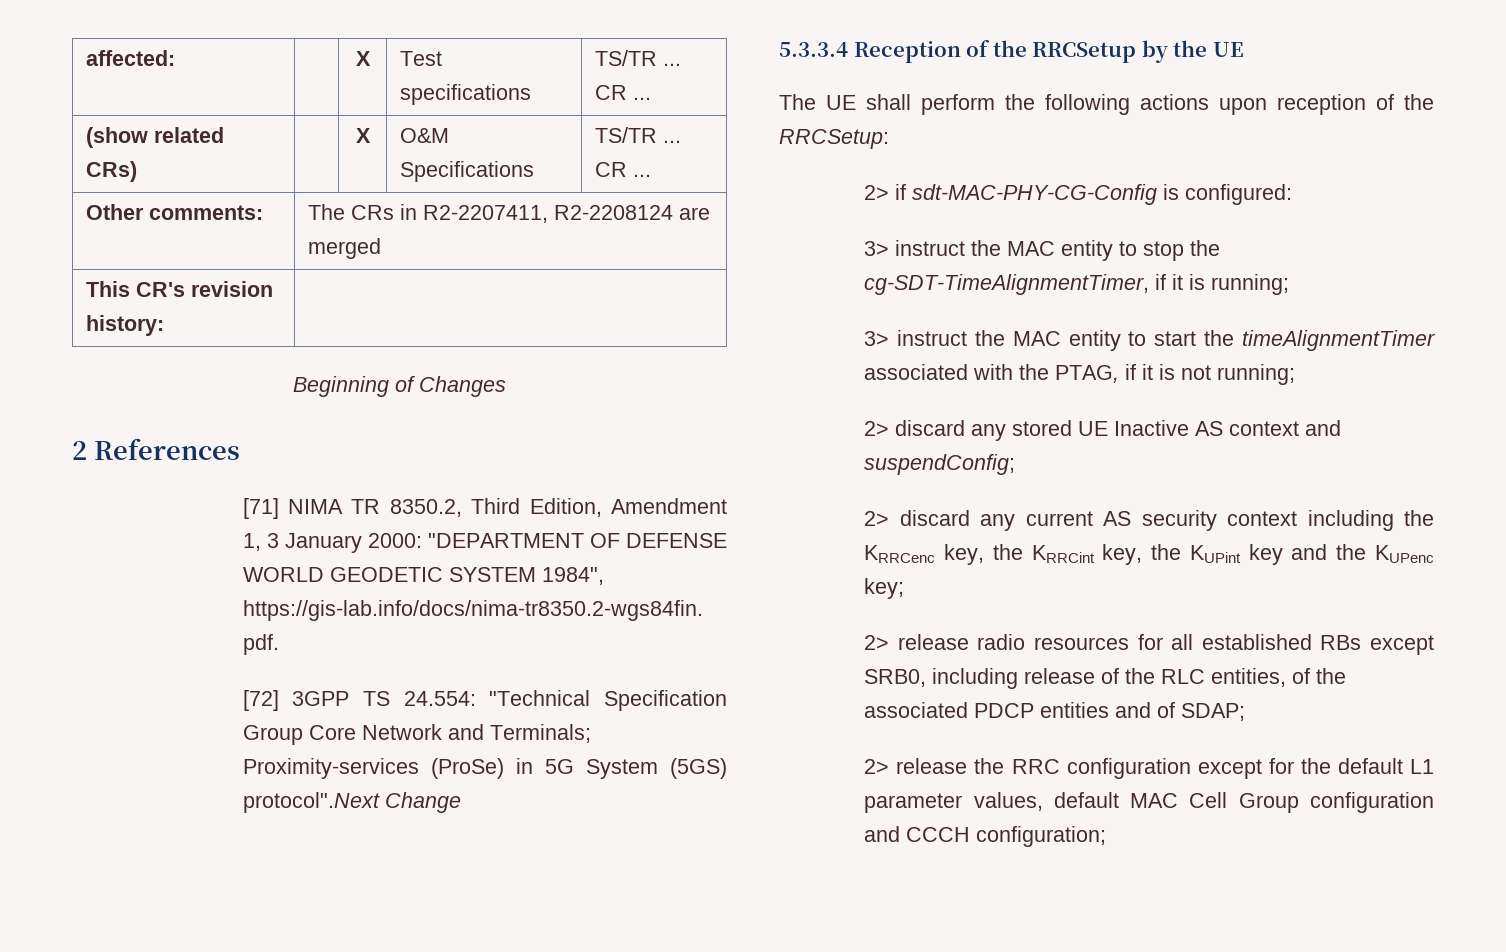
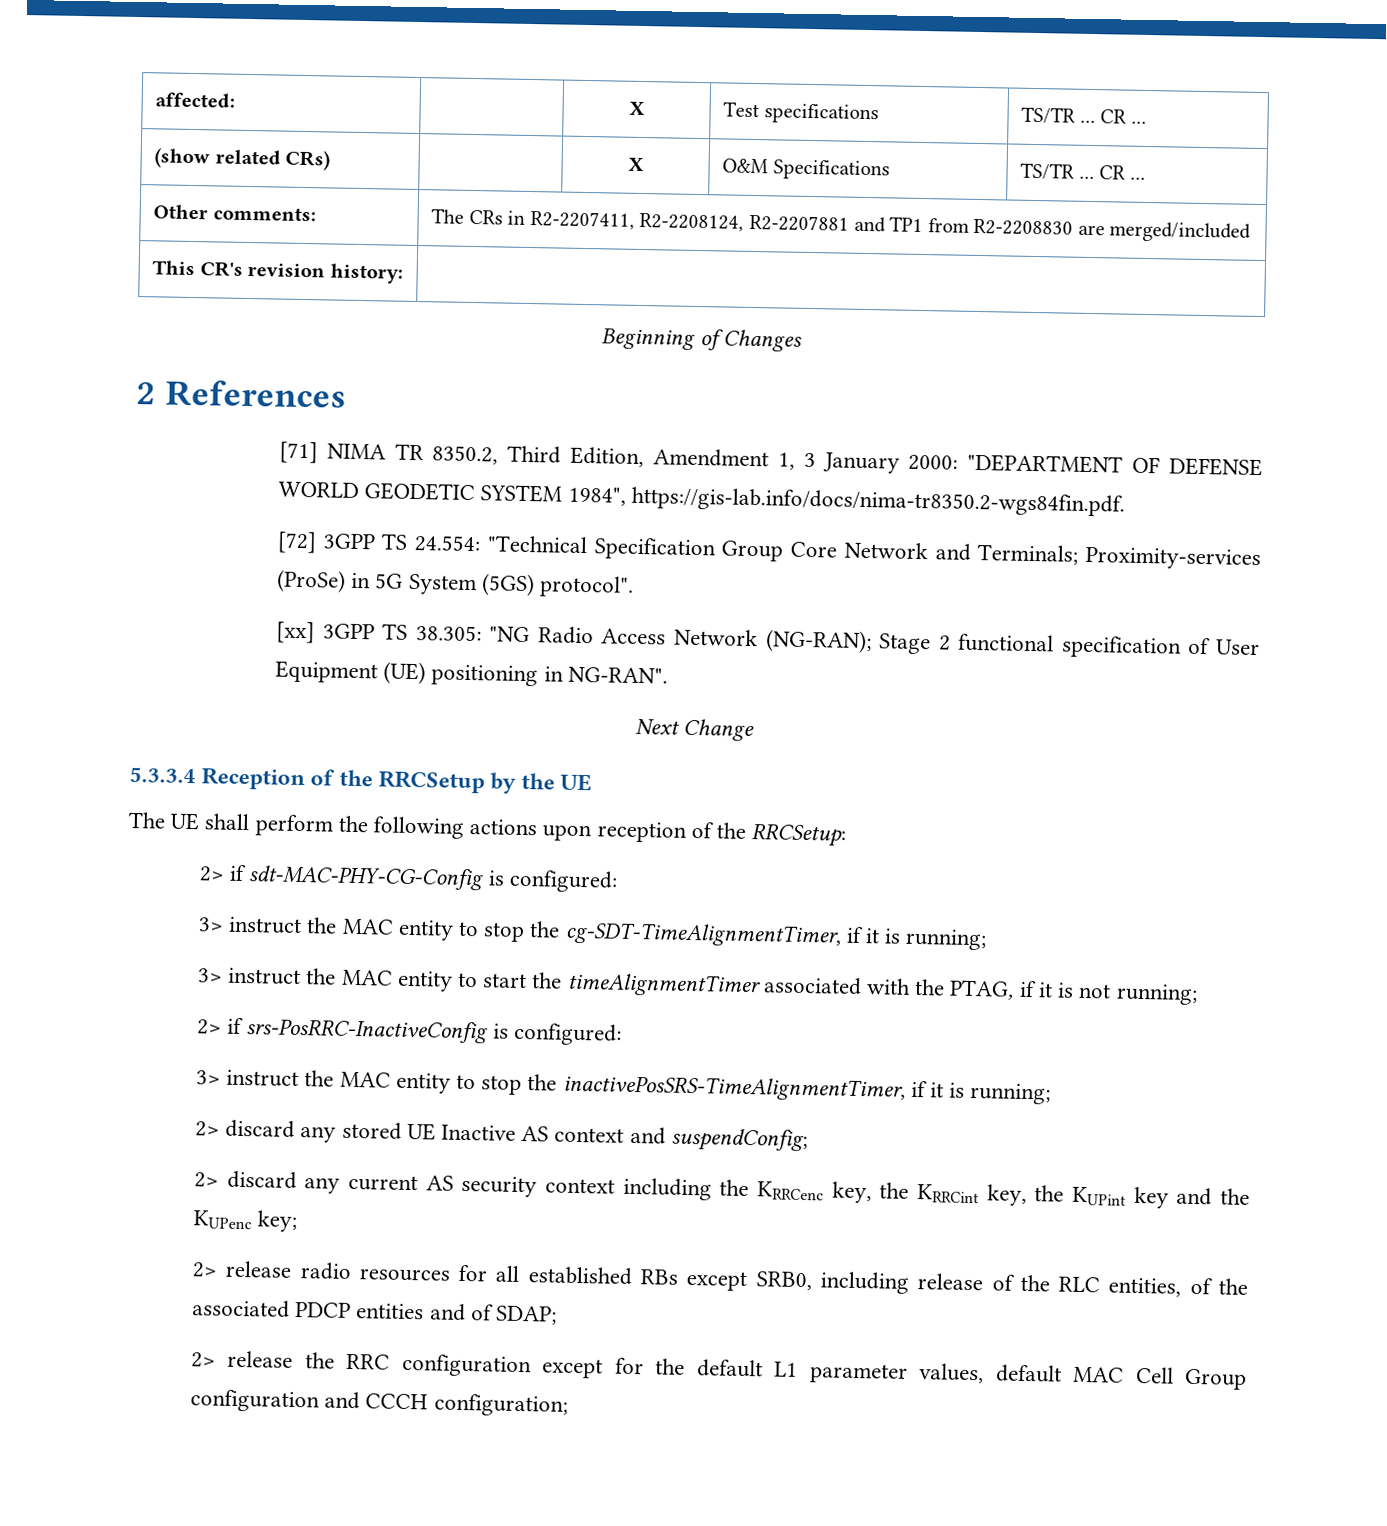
- Other comments: | The CRs in R2-2207411, R2-2208124 are merged
+ Other comments: | The CRs in R2-2207411, R2-2208124, R2-2207881 and TP1 from R2-2208830 are merged/included
- [72] 3GPP TS 24.554: "Technical Specification Group Core Network and Terminals; Proximity-services (ProSe) in 5G System (5GS) protocol".Next Change
+ [72] 3GPP TS 24.554: "Technical Specification Group Core Network and Terminals; Proximity-services (ProSe) in 5G System (5GS) protocol".
+ [xx] 3GPP TS 38.305: "NG Radio Access Network (NG-RAN); Stage 2 functional specification of User Equipment (UE) positioning in NG-RAN".
+ Next Change
+ 2> if srs-PosRRC-InactiveConfig is configured:
+ 3> instruct the MAC entity to stop the inactivePosSRS-TimeAlignmentTimer, if it is running;

